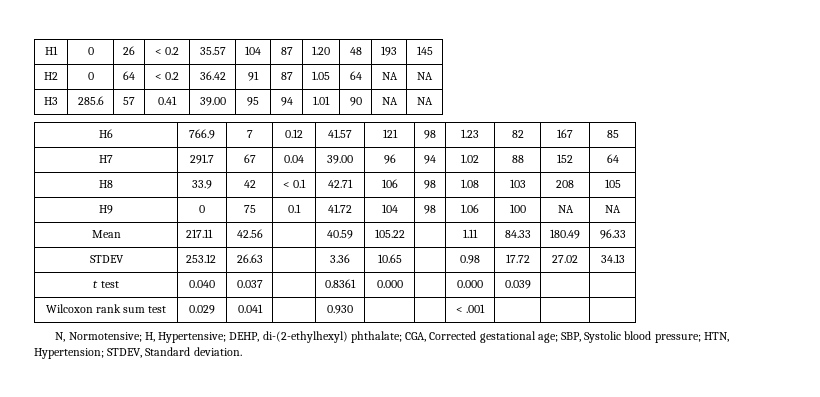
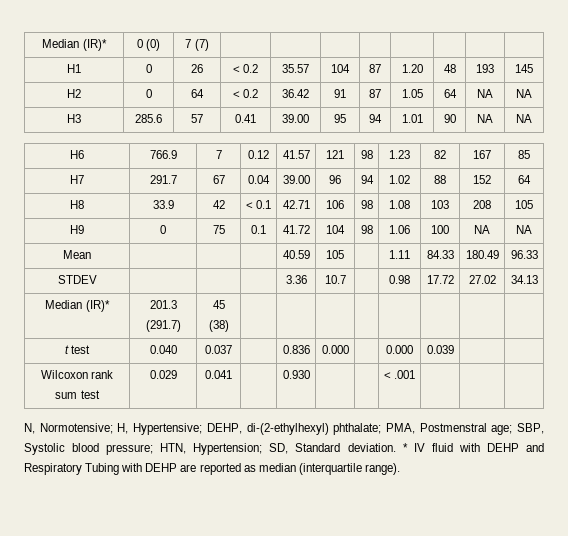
+ Median (IR)* | 0 (0) | 7 (7) | | | | | | | |
- Mean | 217.11 | 42.56 | | 40.59 | 105.22 | | 1.11 | 84.33 | 180.49 | 96.33
+ Mean | | | | 40.59 | 105 | | 1.11 | 84.33 | 180.49 | 96.33
- STDEV | 253.12 | 26.63 | | 3.36 | 10.65 | | 0.98 | 17.72 | 27.02 | 34.13
+ STDEV | | | | 3.36 | 10.7 | | 0.98 | 17.72 | 27.02 | 34.13
+ Median (IR)* | 201.3 (291.7) | 45 (38) | | | | | | | |
- t test | 0.040 | 0.037 | | 0.8361 | 0.000 | | 0.000 | 0.039 | |
+ t test | 0.040 | 0.037 | | 0.836 | 0.000 | | 0.000 | 0.039 | |
- N, Normotensive; H, Hypertensive; DEHP, di-(2-ethylhexyl) phthalate; CGA, Corrected gestational age; SBP, Systolic blood pressure; HTN, Hypertension; STDEV, Standard deviation.
+ N, Normotensive; H, Hypertensive; DEHP, di-(2-ethylhexyl) phthalate; PMA, Postmenstral age; SBP, Systolic blood pressure; HTN, Hypertension; SD, Standard deviation.
+ * IV fluid with DEHP and Respiratory Tubing with DEHP are reported as median (interquartile range).

